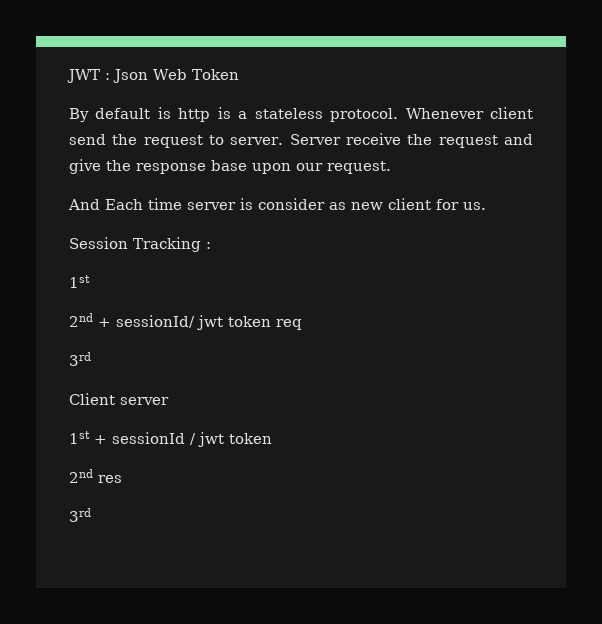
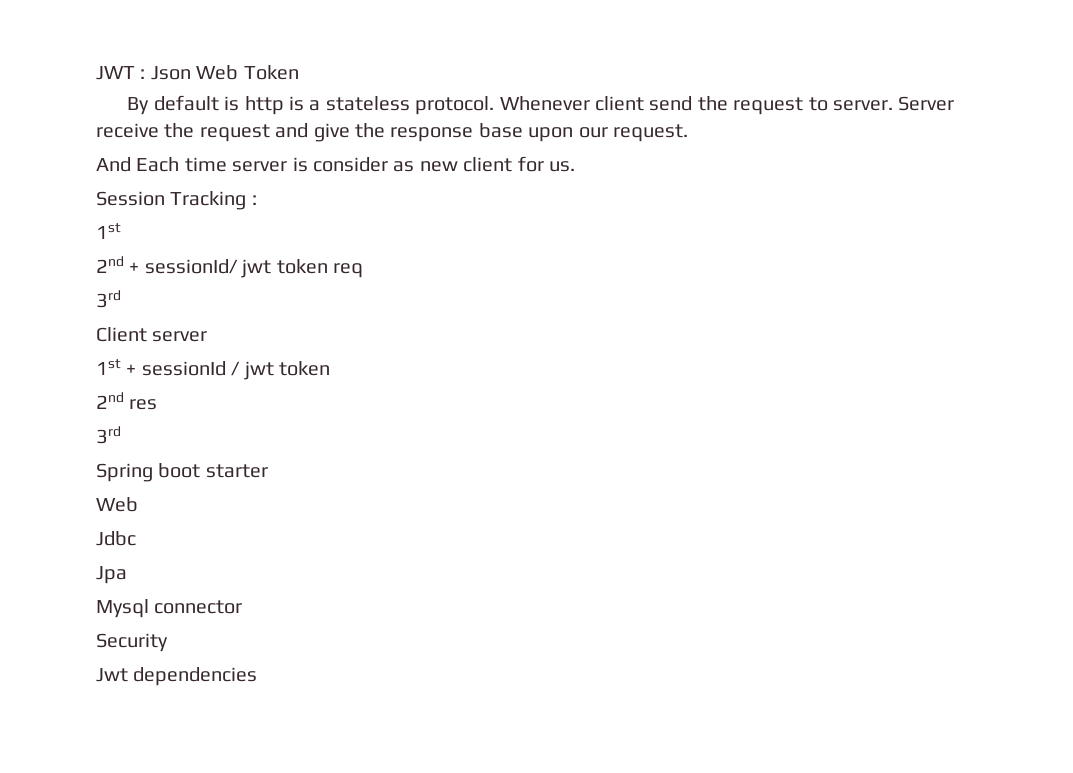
+ Spring boot starter
+ Web
+ Jdbc
+ Jpa
+ Mysql connector
+ Security
+ Jwt dependencies

